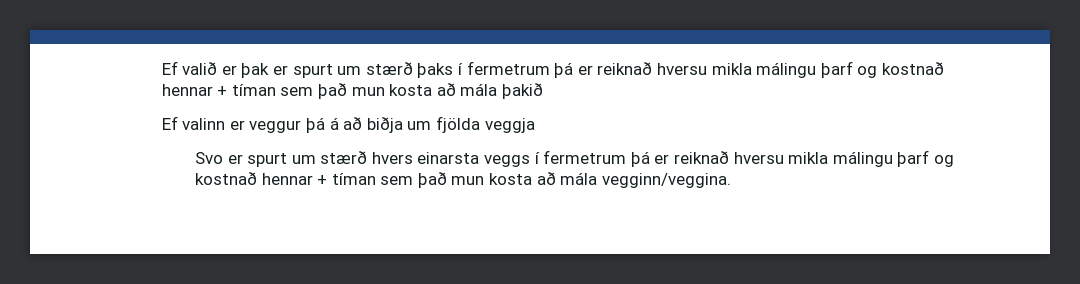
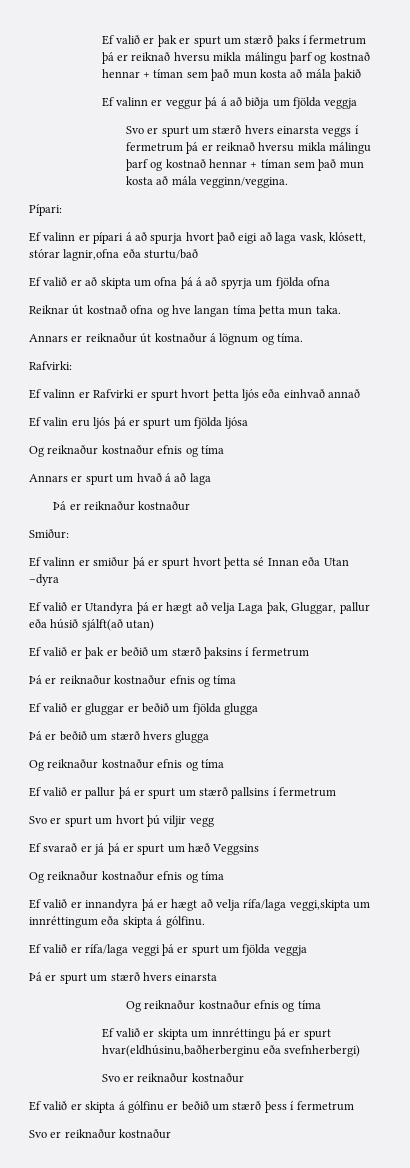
+ Pípari:
+ Ef valinn er pípari á að spurja hvort það eigi að laga vask, klósett, stórar lagnir,ofna eða sturtu/bað
+ Ef valið er að skipta um ofna þá á að spyrja um fjölda ofna
+ Reiknar út kostnað ofna og hve langan tíma þetta mun taka.
+ Annars er reiknaður út kostnaður á lögnum og tíma.
+ Rafvirki:
+ Ef valinn er Rafvirki er spurt hvort þetta ljós eða einhvað annað
+ Ef valin eru ljós þá er spurt um fjölda ljósa
+ Og reiknaður kostnaður efnis og tíma
+ Annars er spurt um hvað á að laga
+ Þá er reiknaður kostnaður
+ Smiður:
+ Ef valinn er smiður þá er spurt hvort þetta sé Innan eða Utan –dyra
+ Ef valið er Utandyra þá er hægt að velja Laga þak, Gluggar, pallur eða húsið sjálft(að utan)
+ Ef valið er þak er beðið um stærð þaksins í fermetrum
+ Þá er reiknaður kostnaður efnis og tíma
+ Ef valið er gluggar er beðið um fjölda glugga
+ Þá er beðið um stærð hvers glugga
+ Og reiknaður kostnaður efnis og tíma
+ Ef valið er pallur þá er spurt um stærð pallsins í fermetrum
+ Svo er spurt um hvort þú viljir vegg
+ Ef svarað er já þá er spurt um hæð Veggsins
+ Og reiknaður kostnaður efnis og tíma
+ Ef valið er innandyra þá er hægt að velja rífa/laga veggi,skipta um innréttingum eða skipta á gólfinu.
+ Ef valið er rífa/laga veggi þá er spurt um fjölda veggja
+ Þá er spurt um stærð hvers einarsta
+ Og reiknaður kostnaður efnis og tíma
+ Ef valið er skipta um innréttingu þá er spurt hvar(eldhúsinu,baðherberginu eða svefnherbergi)
+ Svo er reiknaður kostnaður
+ Ef valið er skipta á gólfinu er beðið um stærð þess í fermetrum
+ Svo er reiknaður kostnaður

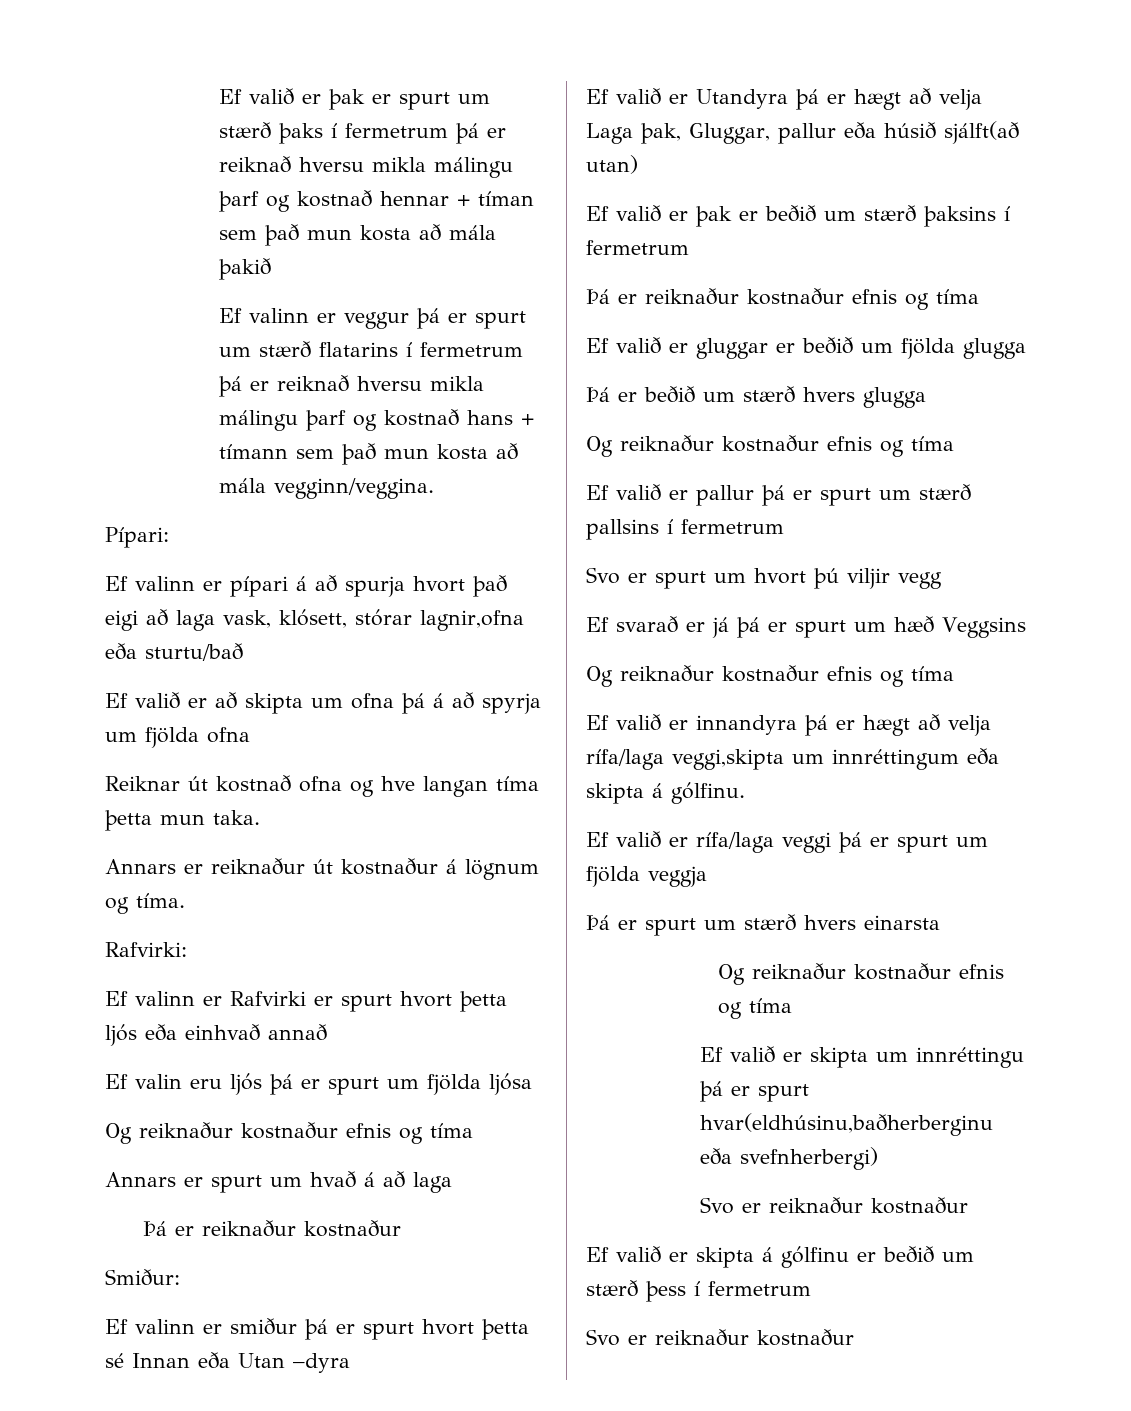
- Ef valinn er veggur þá á að biðja um fjölda veggja
- Svo er spurt um stærð hvers einarsta veggs í fermetrum þá er reiknað hversu mikla málingu þarf og kostnað hennar + tíman sem það mun kosta að mála vegginn/veggina.
+ Ef valinn er veggur þá er spurt um stærð flatarins í fermetrum þá er reiknað hversu mikla málingu þarf og kostnað hans + tímann sem það mun kosta að mála vegginn/veggina.

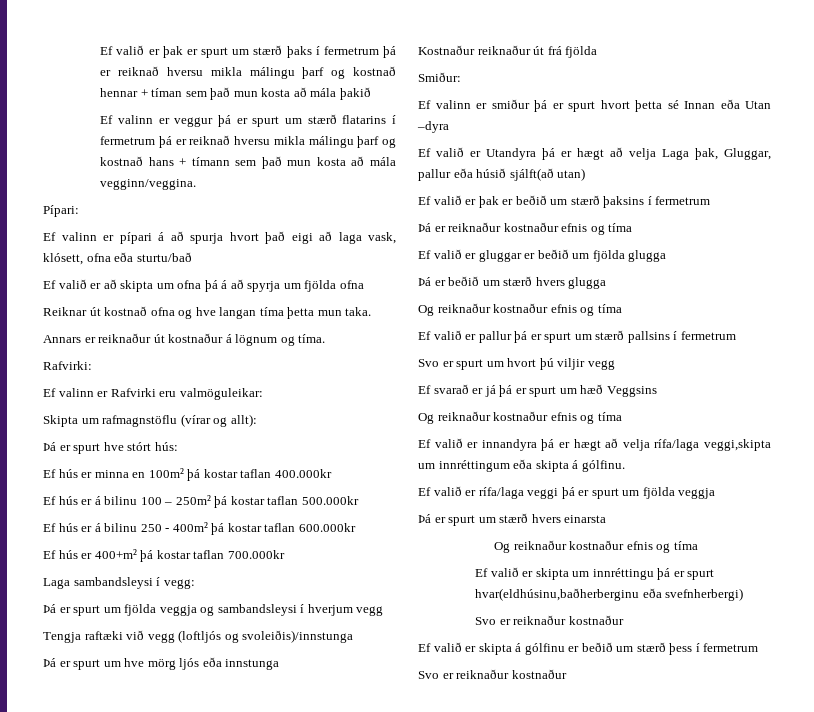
- Ef valinn er pípari á að spurja hvort það eigi að laga vask, klósett, stórar lagnir,ofna eða sturtu/bað
+ Ef valinn er pípari á að spurja hvort það eigi að laga vask, klósett, ofna eða sturtu/bað
- Ef valinn er Rafvirki er spurt hvort þetta ljós eða einhvað annað
- Ef valin eru ljós þá er spurt um fjölda ljósa
- Og reiknaður kostnaður efnis og tíma
- Annars er spurt um hvað á að laga
- Þá er reiknaður kostnaður
+ Ef valinn er Rafvirki eru valmöguleikar:
+ Skipta um rafmagnstöflu (vírar og allt):
+ Þá er spurt hve stórt hús:
+ Ef hús er minna en 100m² þá kostar taflan 400.000kr
+ Ef hús er á bilinu 100 – 250m² þá kostar taflan 500.000kr
+ Ef hús er á bilinu 250 - 400m² þá kostar taflan 600.000kr
+ Ef hús er 400+m² þá kostar taflan 700.000kr
+ Laga sambandsleysi í vegg:
+ Þá er spurt um fjölda veggja og sambandsleysi í hverjum vegg
+ Tengja raftæki við vegg (loftljós og svoleiðis)/innstunga
+ Þá er spurt um hve mörg ljós eða innstunga
+ Kostnaður reiknaður út frá fjölda

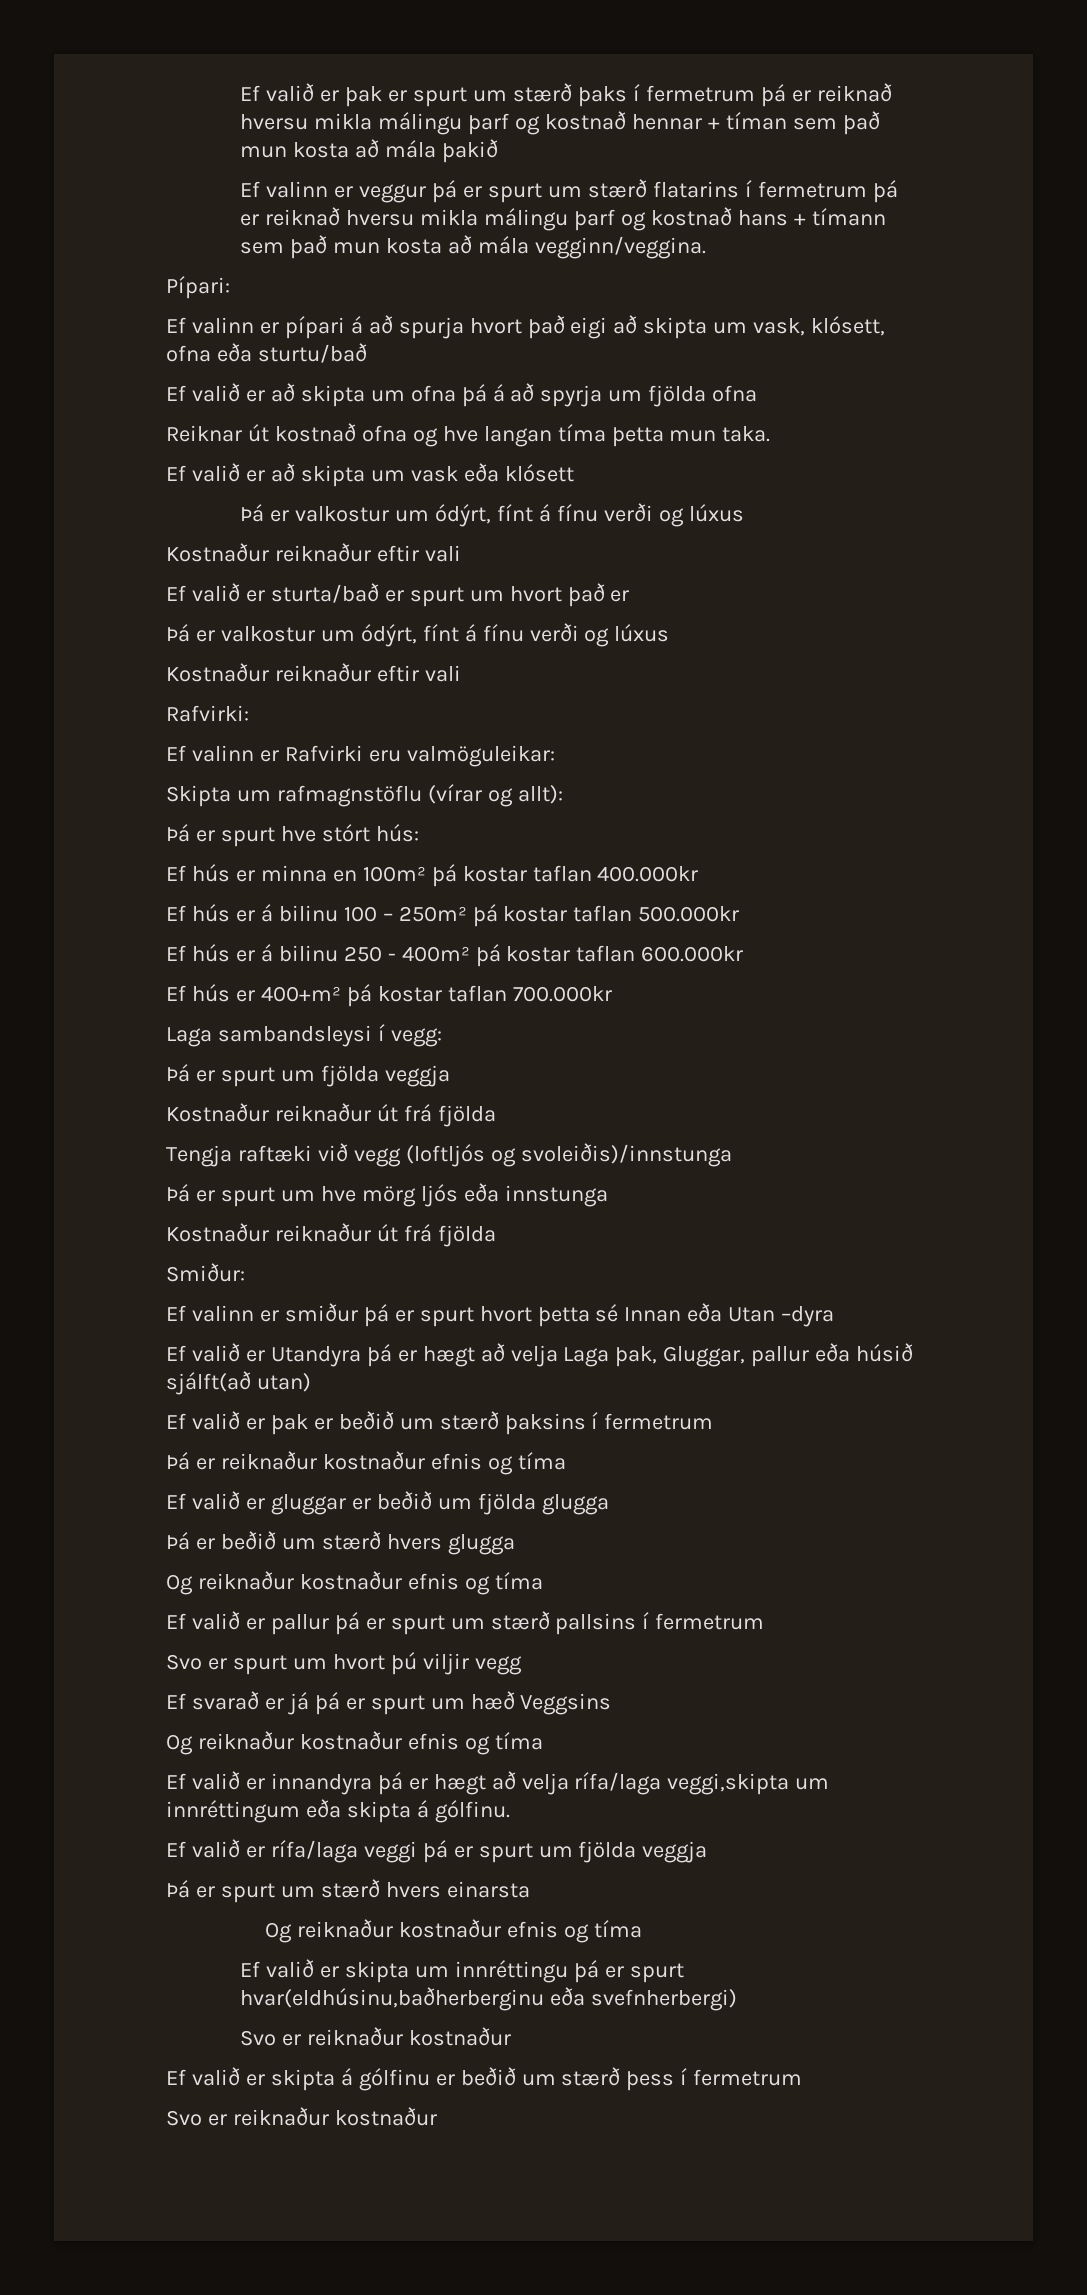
- Ef valinn er pípari á að spurja hvort það eigi að laga vask, klósett, ofna eða sturtu/bað
+ Ef valinn er pípari á að spurja hvort það eigi að skipta um vask, klósett, ofna eða sturtu/bað
- Annars er reiknaður út kostnaður á lögnum og tíma.
+ Ef valið er að skipta um vask eða klósett
+ Þá er valkostur um ódýrt, fínt á fínu verði og lúxus
+ Kostnaður reiknaður eftir vali
+ Ef valið er sturta/bað er spurt um hvort það er
+ Þá er valkostur um ódýrt, fínt á fínu verði og lúxus
+ Kostnaður reiknaður eftir vali
- Þá er spurt um fjölda veggja og sambandsleysi í hverjum vegg
+ Þá er spurt um fjölda veggja
+ Kostnaður reiknaður út frá fjölda

